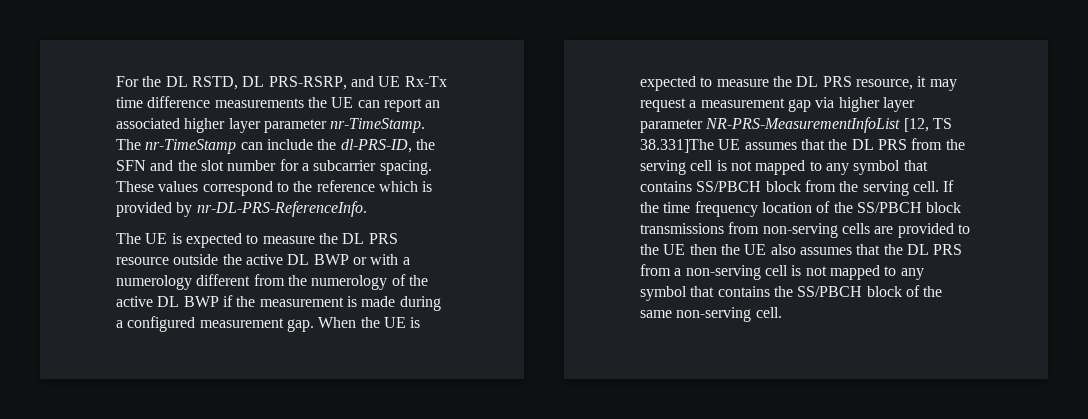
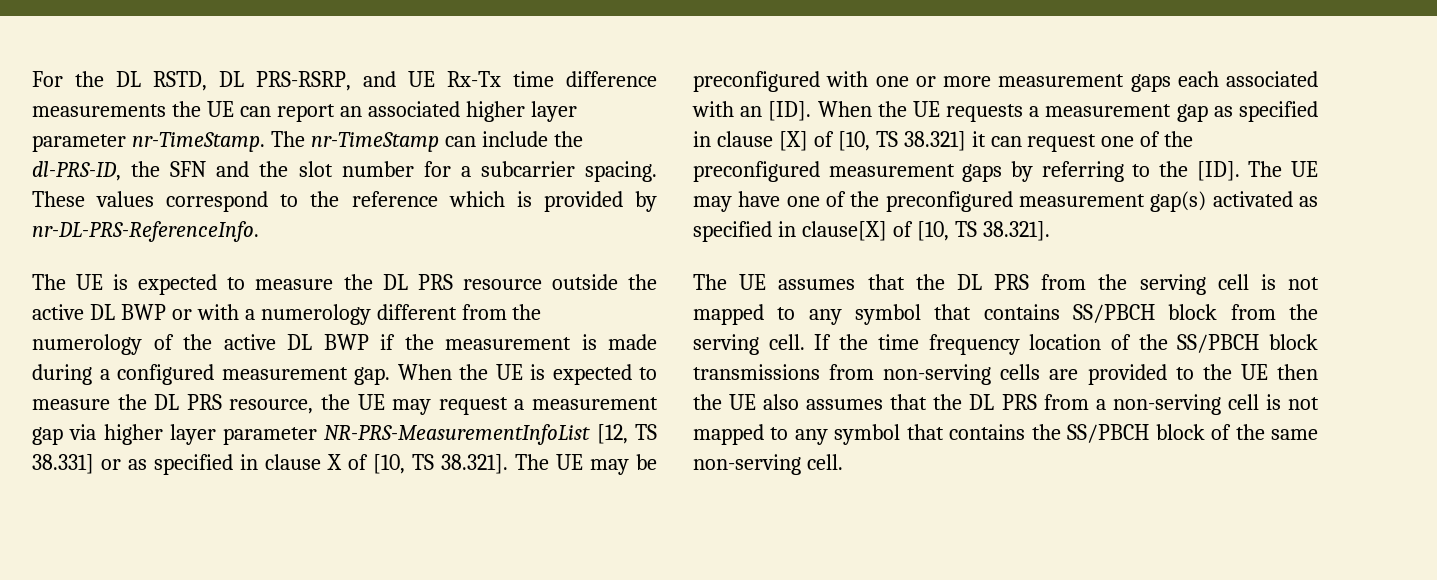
- When the UE is expected to measure the DL PRS resource, it may request a measurement gap via higher layer parameter NR-PRS-MeasurementInfoList [12, TS 38.331]The UE assumes that the DL PRS from the serving cell is not mapped to any symbol that contains SS/PBCH block from the serving cell.
+ When the UE is expected to measure the DL PRS resource, the UE may request a measurement gap via higher layer parameter NR-PRS-MeasurementInfoList [12, TS 38.331] or as specified in clause X of [10, TS 38.321]. The UE may be preconfigured with one or more measurement gaps each associated with an [ID]. When the UE requests a measurement gap as specified in clause [X] of [10, TS 38.321] it can request one of the preconfigured measurement gaps by referring to the [ID]. The UE may have one of the preconfigured measurement gap(s) activated as specified in clause[X] of [10, TS 38.321].
+ The UE assumes that the DL PRS from the serving cell is not mapped to any symbol that contains SS/PBCH block from the serving cell.

